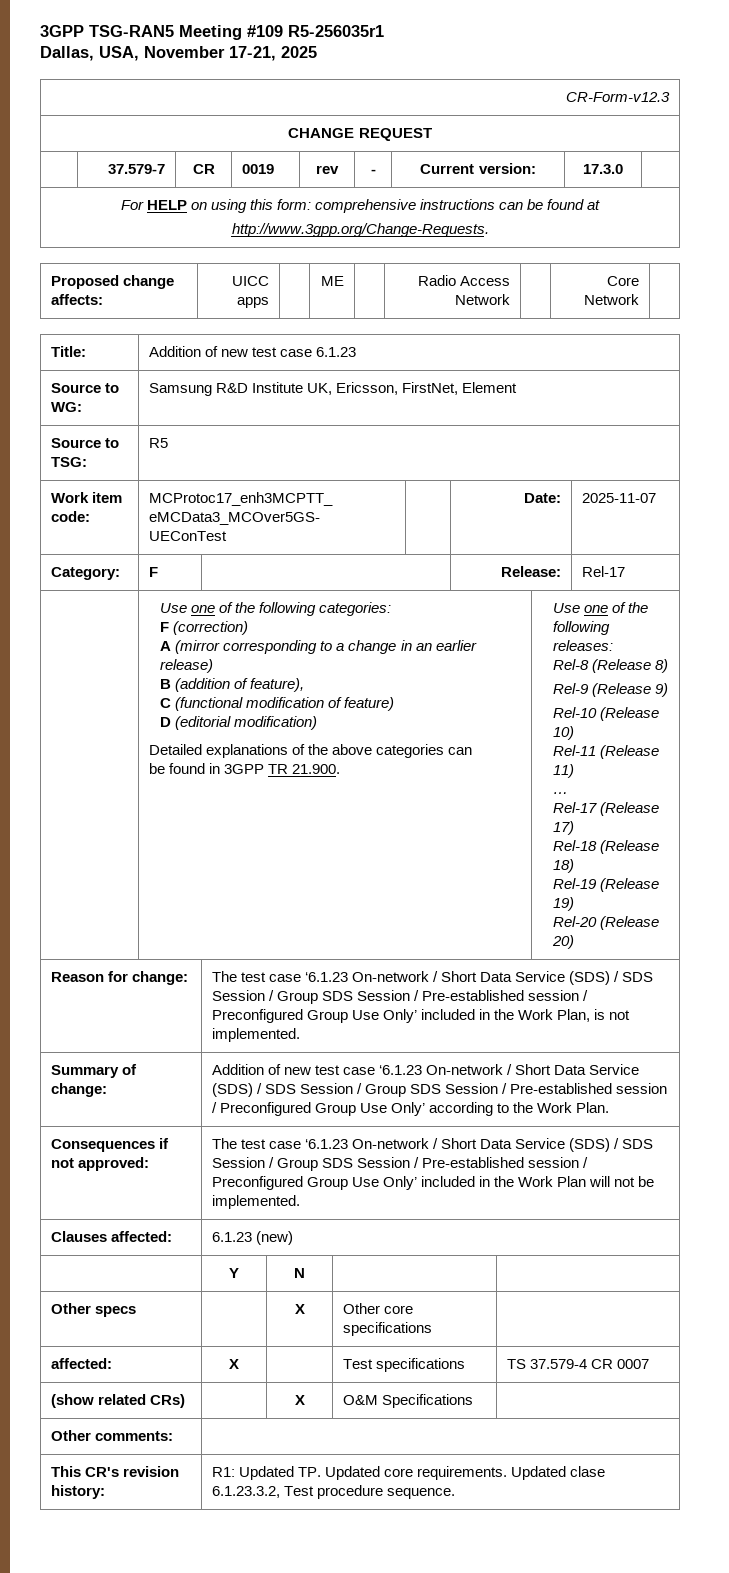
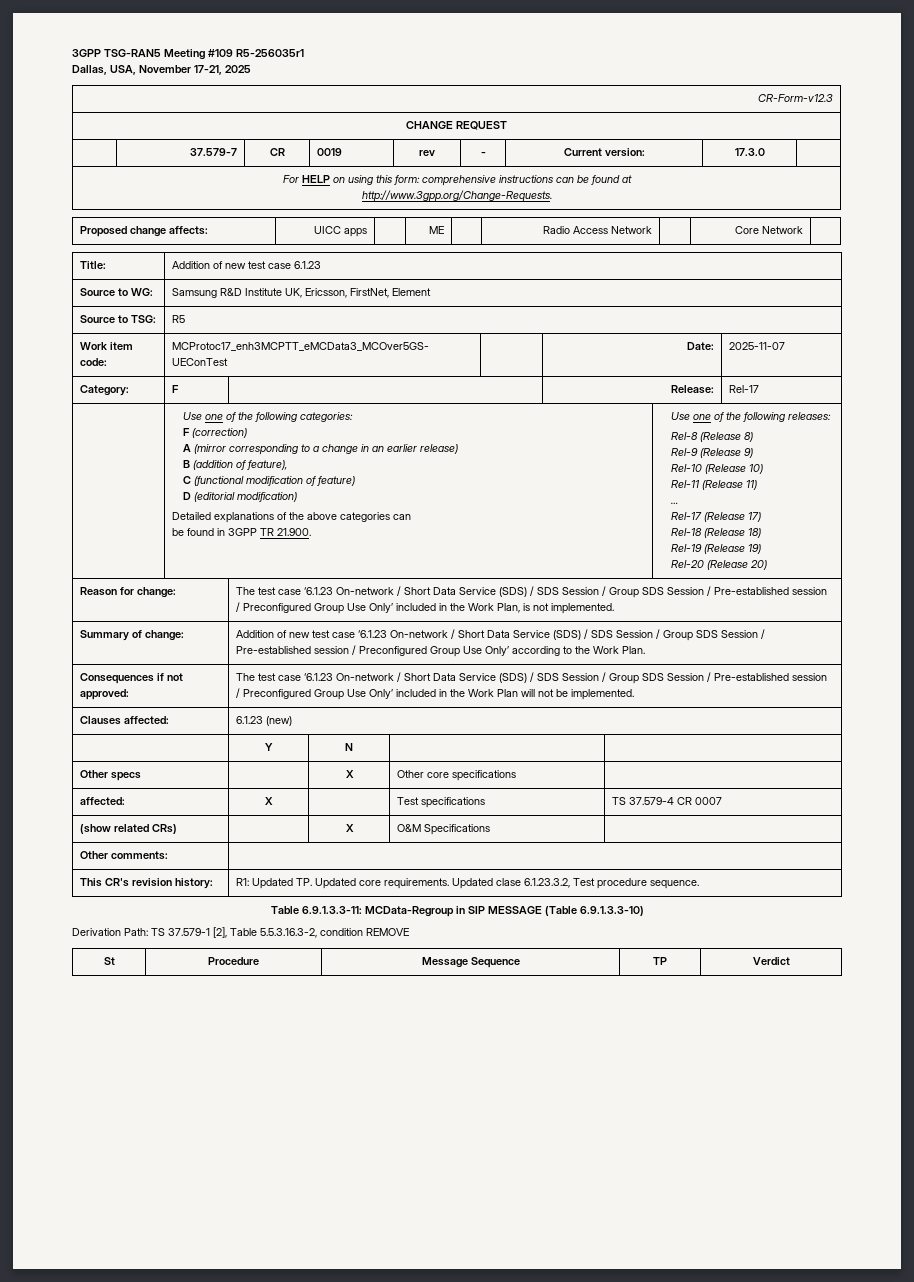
+ Table 6.9.1.3.3-11: MCData-Regroup in SIP MESSAGE (Table 6.9.1.3.3-10)
+ Derivation Path: TS 37.579-1 [2], Table 5.5.3.16.3-2, condition REMOVE
+ St | Procedure | Message Sequence | TP | Verdict

